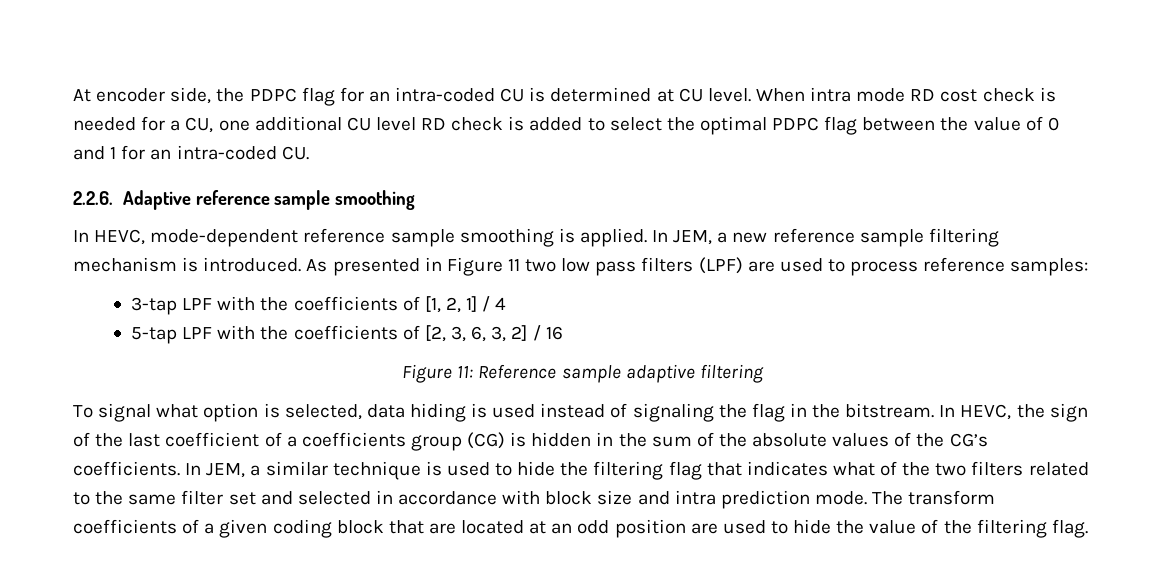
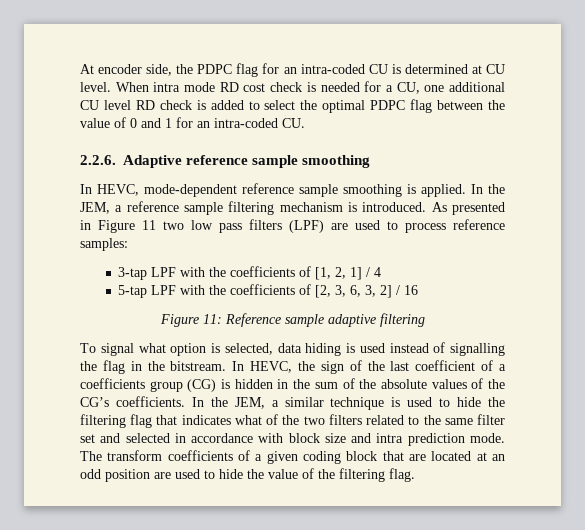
- In JEM, a new reference sample filtering mechanism is introduced.
+ In the JEM, a reference sample filtering mechanism is introduced.
- To signal what option is selected, data hiding is used instead of signaling the flag in the bitstream.
+ To signal what option is selected, data hiding is used instead of signalling the flag in the bitstream.
- In JEM, a similar technique is used to hide the filtering flag that indicates what of the two filters related to the same filter set and selected in accordance with block size and intra prediction mode.
+ In the JEM, a similar technique is used to hide the filtering flag that indicates what of the two filters related to the same filter set and selected in accordance with block size and intra prediction mode.

